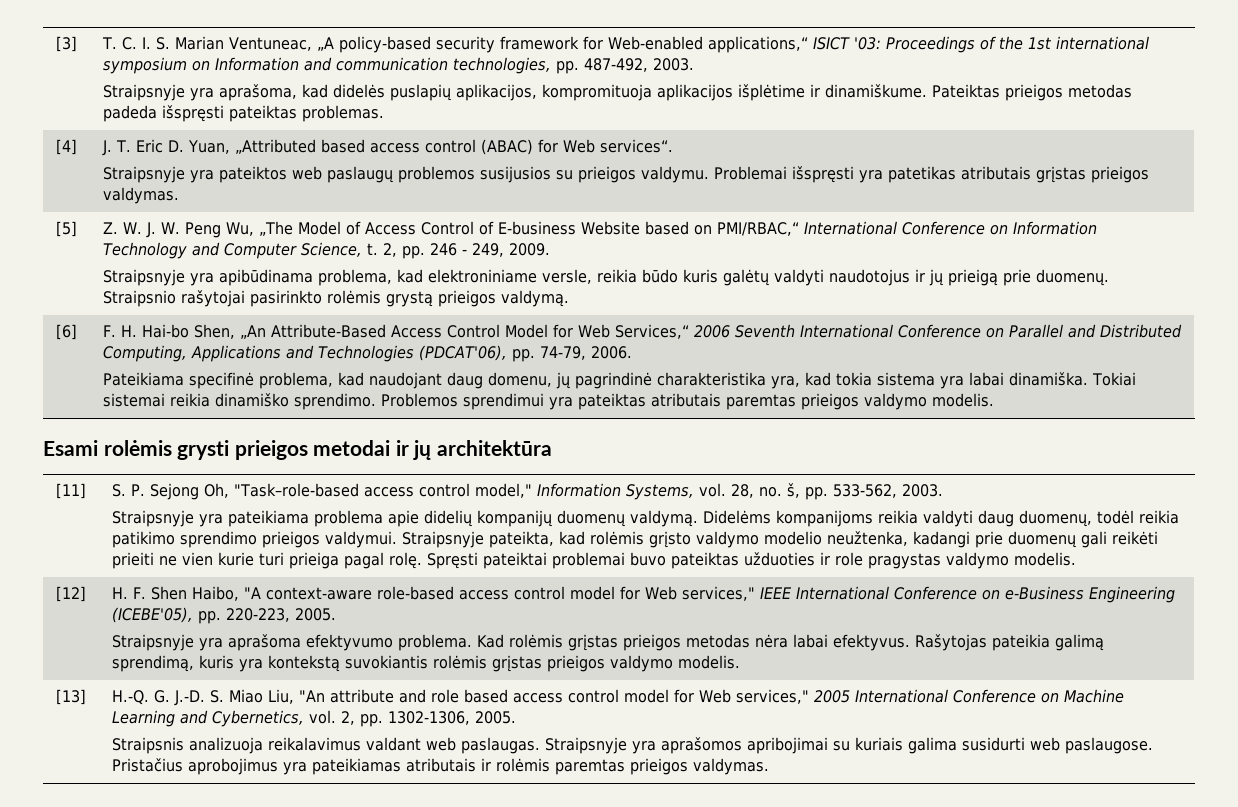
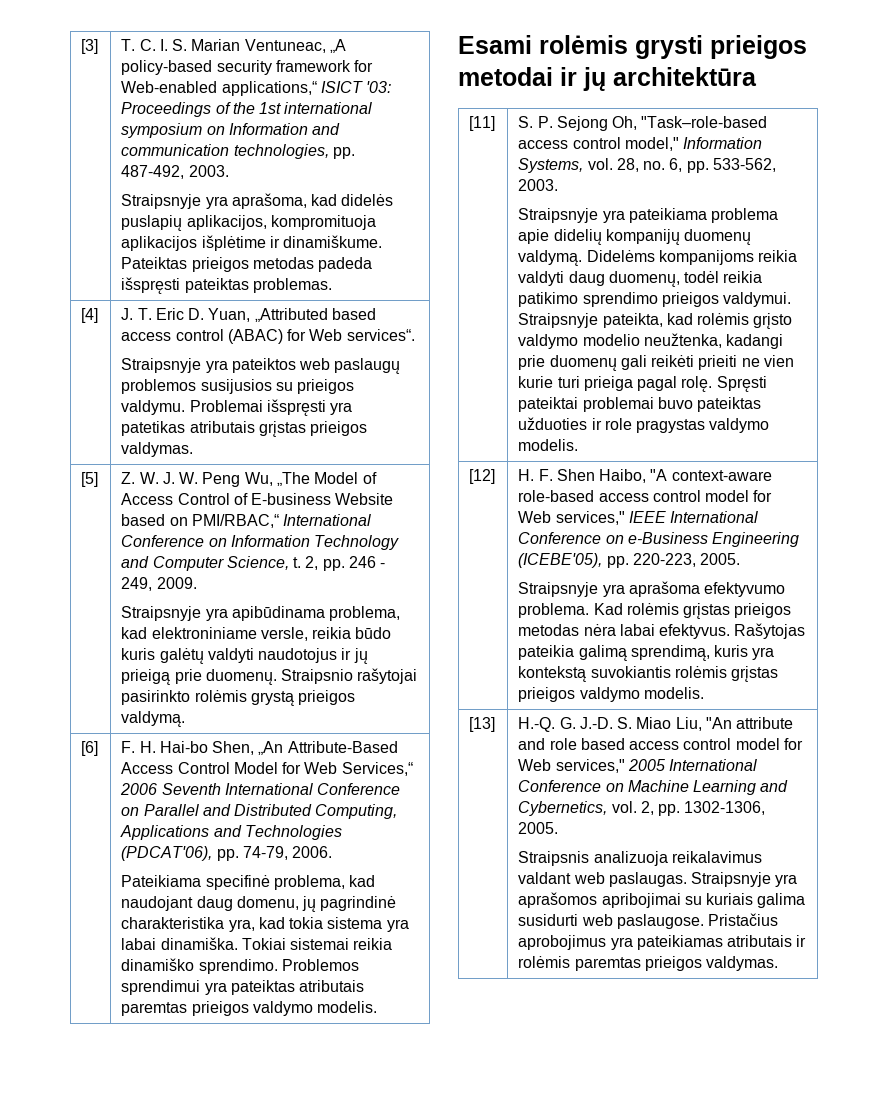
- S. P. Sejong Oh, "Task–role-based access control model," Information Systems, vol. 28, no. š, pp. 533-562, 2003.
+ S. P. Sejong Oh, "Task–role-based access control model," Information Systems, vol. 28, no. 6, pp. 533-562, 2003.

